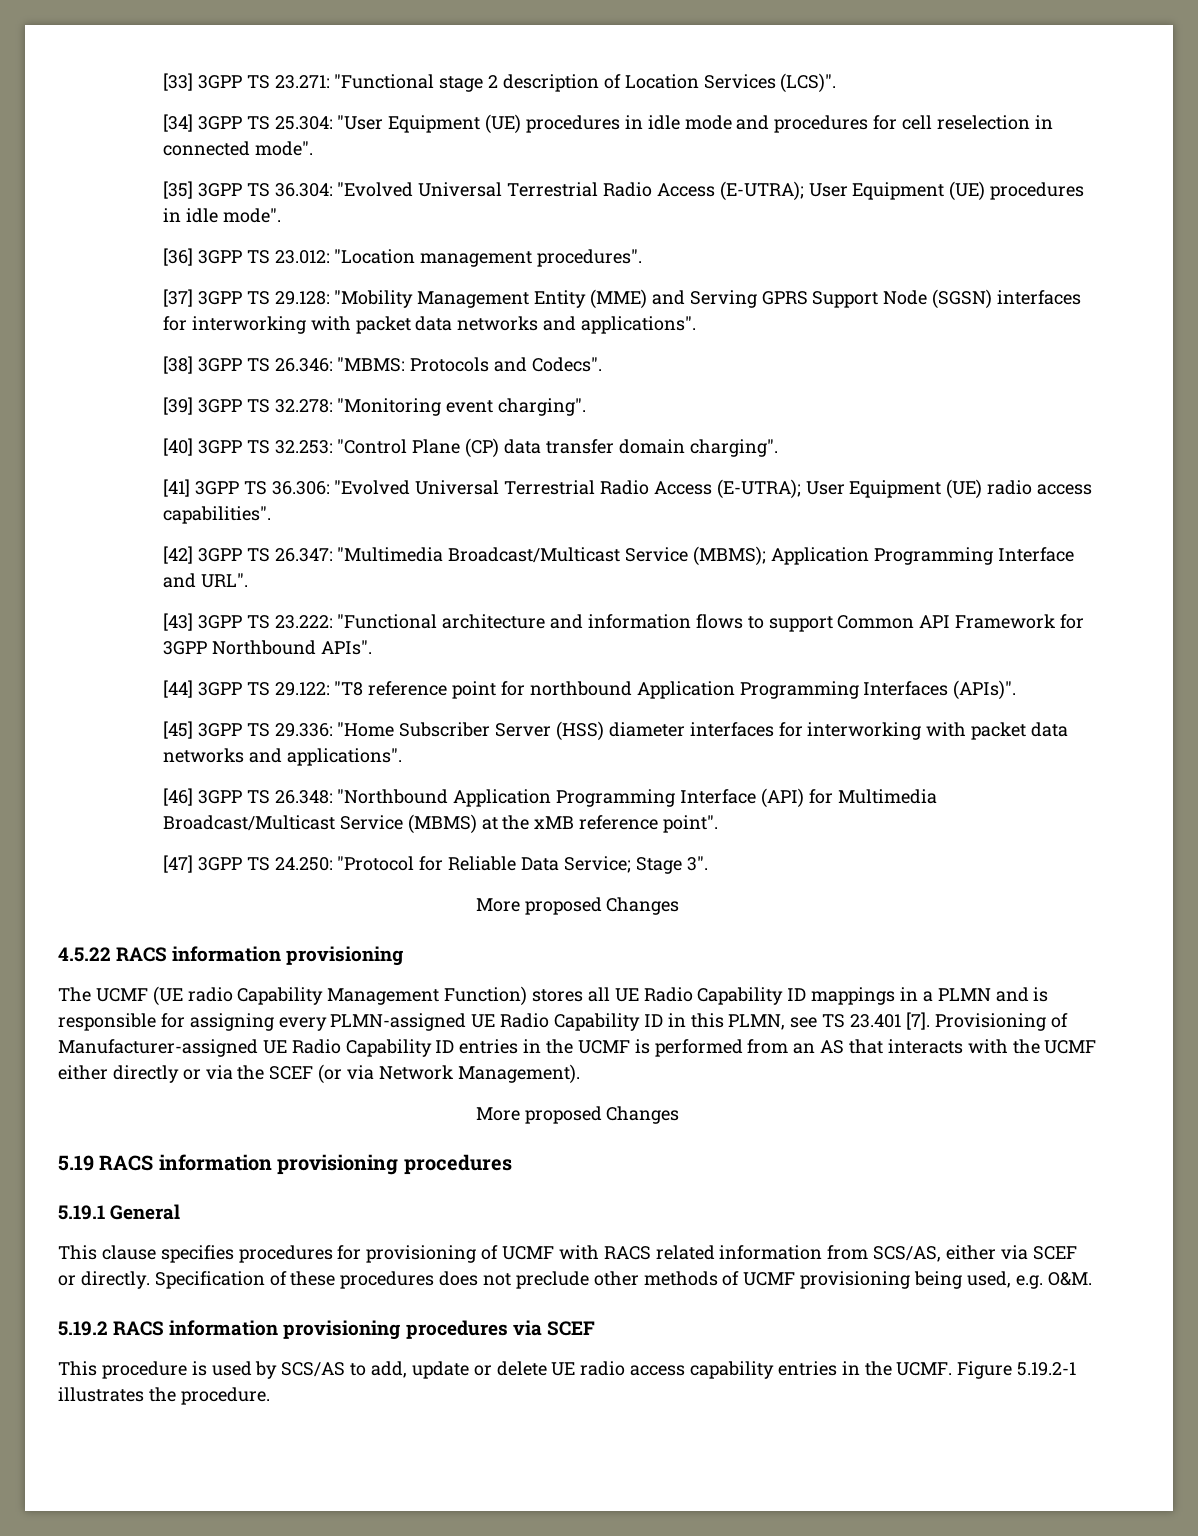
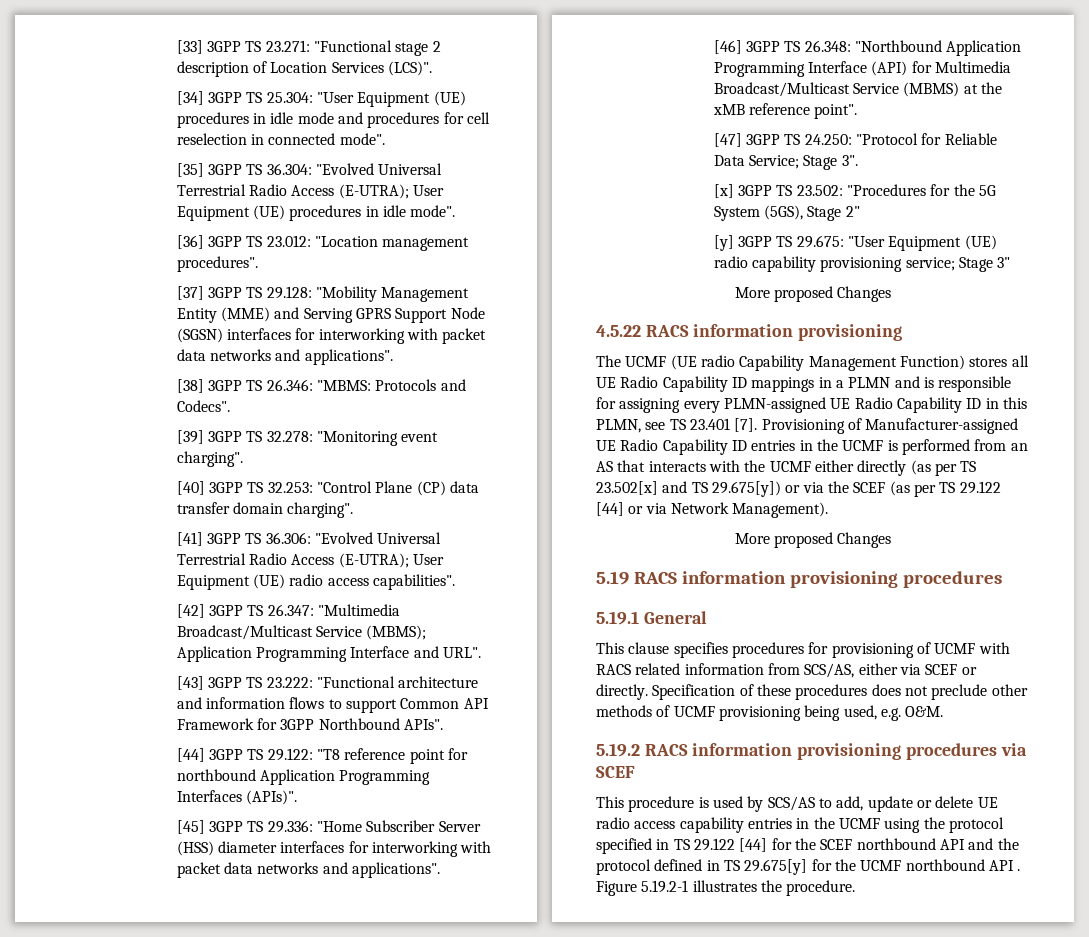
+ [x] 3GPP TS 23.502: "Procedures for the 5G System (5GS), Stage 2"
+ [y] 3GPP TS 29.675: "User Equipment (UE) radio capability provisioning service; Stage 3"
- Provisioning of Manufacturer-assigned UE Radio Capability ID entries in the UCMF is performed from an AS that interacts with the UCMF either directly or via the SCEF (or via Network Management).
+ Provisioning of Manufacturer-assigned UE Radio Capability ID entries in the UCMF is performed from an AS that interacts with the UCMF either directly (as per TS 23.502[x] and TS 29.675[y]) or via the SCEF (as per TS 29.122 [44] or via Network Management).
- This procedure is used by SCS/AS to add, update or delete UE radio access capability entries in the UCMF.
+ This procedure is used by SCS/AS to add, update or delete UE radio access capability entries in the UCMF using the protocol specified in TS 29.122 [44] for the SCEF northbound API and the protocol defined in TS 29.675[y] for the UCMF northbound API .

